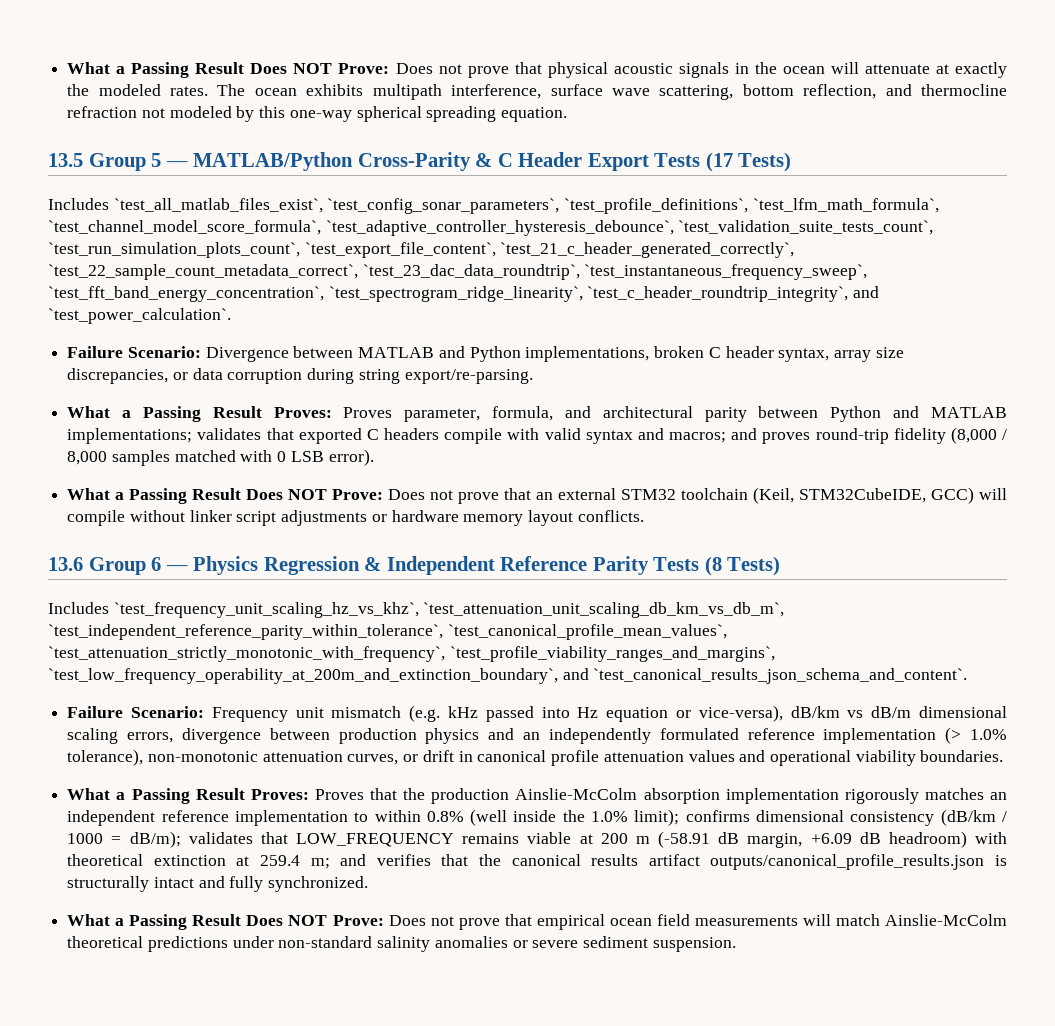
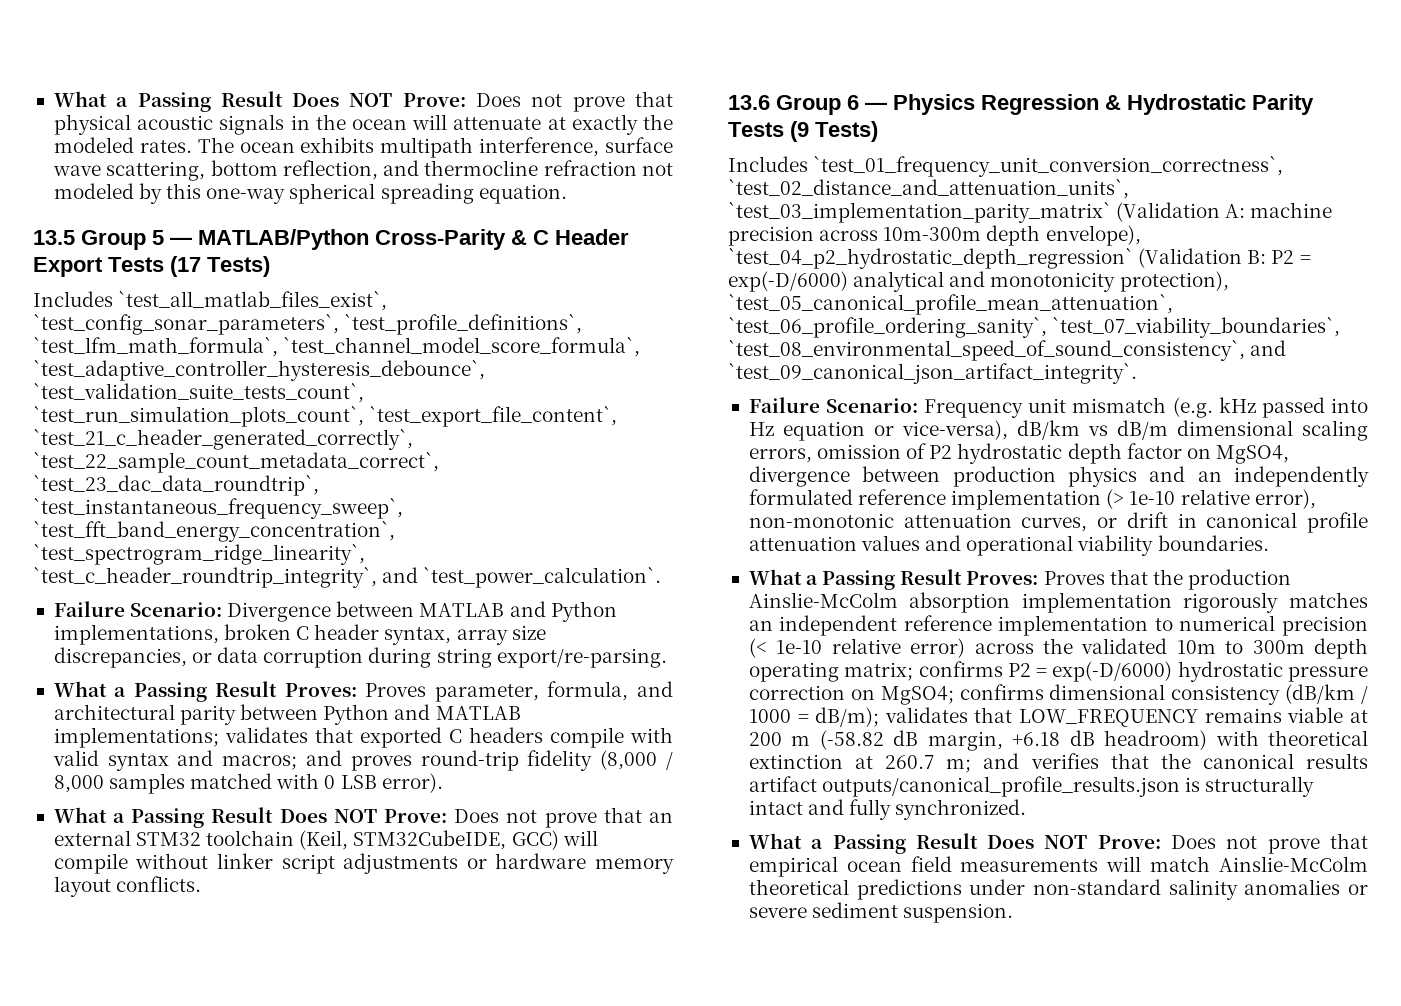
- 13.6 Group 6 — Physics Regression & Independent Reference Parity Tests (8 Tests)
- Includes `test_frequency_unit_scaling_hz_vs_khz`, `test_attenuation_unit_scaling_db_km_vs_db_m`, `test_independent_reference_parity_within_tolerance`, `test_canonical_profile_mean_values`, `test_attenuation_strictly_monotonic_with_frequency`, `test_profile_viability_ranges_and_margins`, `test_low_frequency_operability_at_200m_and_extinction_boundary`, and `test_canonical_results_json_schema_and_content`.
+ 13.6 Group 6 — Physics Regression & Hydrostatic Parity Tests (9 Tests)
+ Includes `test_01_frequency_unit_conversion_correctness`, `test_02_distance_and_attenuation_units`, `test_03_implementation_parity_matrix` (Validation A: machine precision across 10m-300m depth envelope), `test_04_p2_hydrostatic_depth_regression` (Validation B: P2 = exp(-D/6000) analytical and monotonicity protection), `test_05_canonical_profile_mean_attenuation`, `test_06_profile_ordering_sanity`, `test_07_viability_boundaries`, `test_08_environmental_speed_of_sound_consistency`, and `test_09_canonical_json_artifact_integrity`.
- Failure Scenario: Frequency unit mismatch (e.g. kHz passed into Hz equation or vice-versa), dB/km vs dB/m dimensional scaling errors, divergence between production physics and an independently formulated reference implementation (> 1.0% tolerance), non-monotonic attenuation curves, or drift in canonical profile attenuation values and operational viability boundaries.
+ Failure Scenario: Frequency unit mismatch (e.g. kHz passed into Hz equation or vice-versa), dB/km vs dB/m dimensional scaling errors, omission of P2 hydrostatic depth factor on MgSO4, divergence between production physics and an independently formulated reference implementation (> 1e-10 relative error), non-monotonic attenuation curves, or drift in canonical profile attenuation values and operational viability boundaries.
- What a Passing Result Proves: Proves that the production Ainslie-McColm absorption implementation rigorously matches an independent reference implementation to within 0.8% (well inside the 1.0% limit); confirms dimensional consistency (dB/km / 1000 = dB/m); validates that LOW_FREQUENCY remains viable at 200 m (-58.91 dB margin, +6.09 dB headroom) with theoretical extinction at 259.4 m; and verifies that the canonical results artifact outputs/canonical_profile_results.json is structurally intact and fully synchronized.
+ What a Passing Result Proves: Proves that the production Ainslie-McColm absorption implementation rigorously matches an independent reference implementation to numerical precision (< 1e-10 relative error) across the validated 10m to 300m depth operating matrix; confirms P2 = exp(-D/6000) hydrostatic pressure correction on MgSO4; confirms dimensional consistency (dB/km / 1000 = dB/m); validates that LOW_FREQUENCY remains viable at 200 m (-58.82 dB margin, +6.18 dB headroom) with theoretical extinction at 260.7 m; and verifies that the canonical results artifact outputs/canonical_profile_results.json is structurally intact and fully synchronized.

